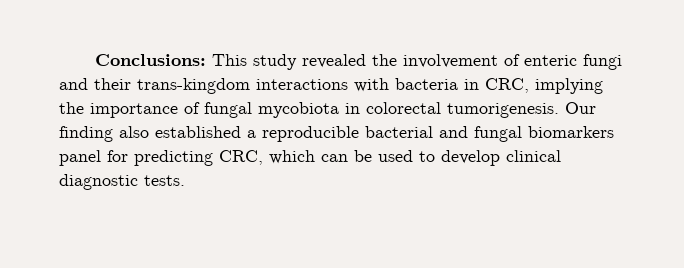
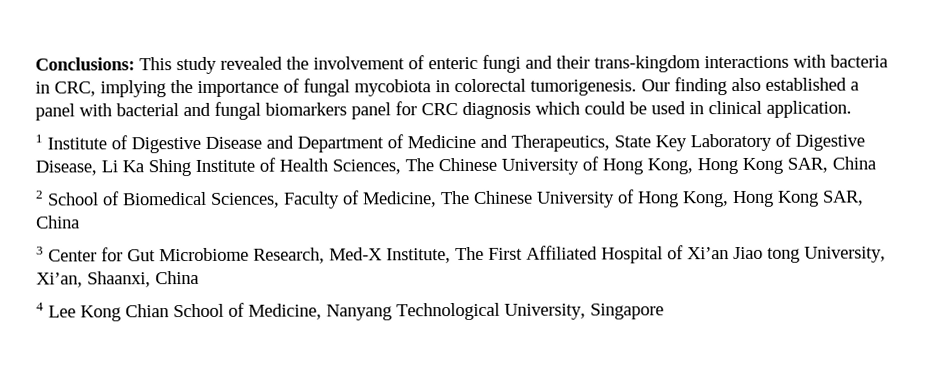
- Our finding also established a reproducible bacterial and fungal biomarkers panel for predicting CRC, which can be used to develop clinical diagnostic tests.
+ Our finding also established a panel with bacterial and fungal biomarkers panel for CRC diagnosis which could be used in clinical application.
+ 1 Institute of Digestive Disease and Department of Medicine and Therapeutics, State Key Laboratory of Digestive Disease, Li Ka Shing Institute of Health Sciences, The Chinese University of Hong Kong, Hong Kong SAR, China
+ 2 School of Biomedical Sciences, Faculty of Medicine, The Chinese University of Hong Kong, Hong Kong SAR, China
+ 3 Center for Gut Microbiome Research, Med-X Institute, The First Affiliated Hospital of Xi’an Jiao tong University, Xi’an, Shaanxi, China
+ 4 Lee Kong Chian School of Medicine, Nanyang Technological University, Singapore

